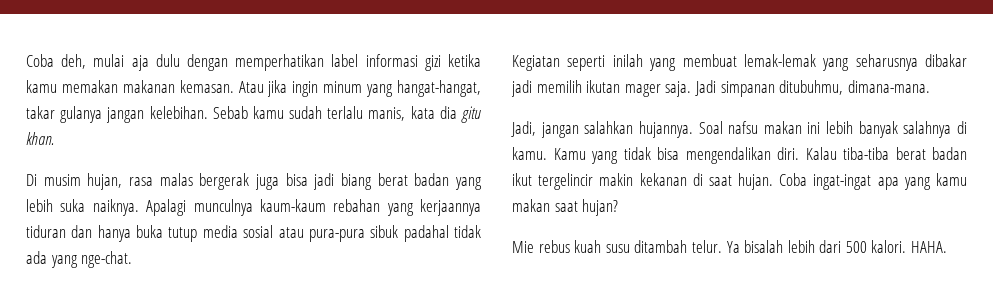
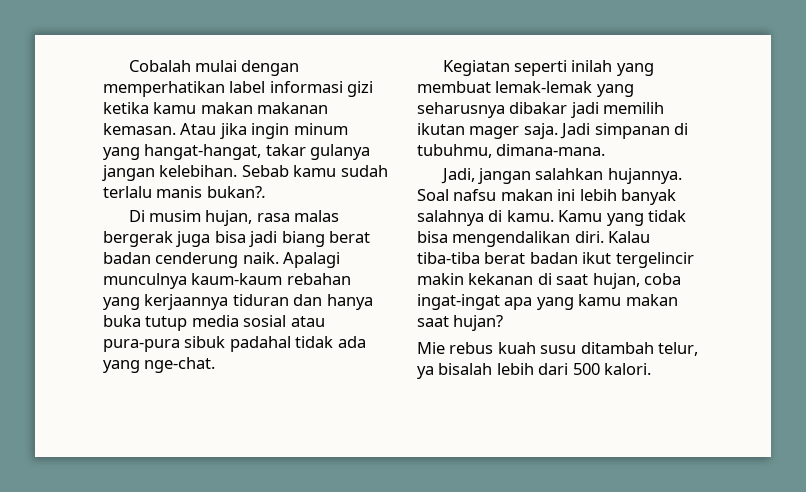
- Coba deh, mulai aja dulu dengan memperhatikan label informasi gizi ketika kamu memakan makanan kemasan.
+ Cobalah mulai dengan memperhatikan label informasi gizi ketika kamu makan makanan kemasan.
- Sebab kamu sudah terlalu manis, kata dia gitu khan.
+ Sebab kamu sudah terlalu manis bukan?.
- Di musim hujan, rasa malas bergerak juga bisa jadi biang berat badan yang lebih suka naiknya.
+ Di musim hujan, rasa malas bergerak juga bisa jadi biang berat badan cenderung naik.
- Jadi simpanan ditubuhmu, dimana-mana.
+ Jadi simpanan di tubuhmu, dimana-mana.
- Kalau tiba-tiba berat badan ikut tergelincir makin kekanan di saat hujan. Coba ingat-ingat apa yang kamu makan saat hujan?
+ Kalau tiba-tiba berat badan ikut tergelincir makin kekanan di saat hujan, coba ingat-ingat apa yang kamu makan saat hujan?
- Mie rebus kuah susu ditambah telur. Ya bisalah lebih dari 500 kalori. HAHA.
+ Mie rebus kuah susu ditambah telur, ya bisalah lebih dari 500 kalori.

